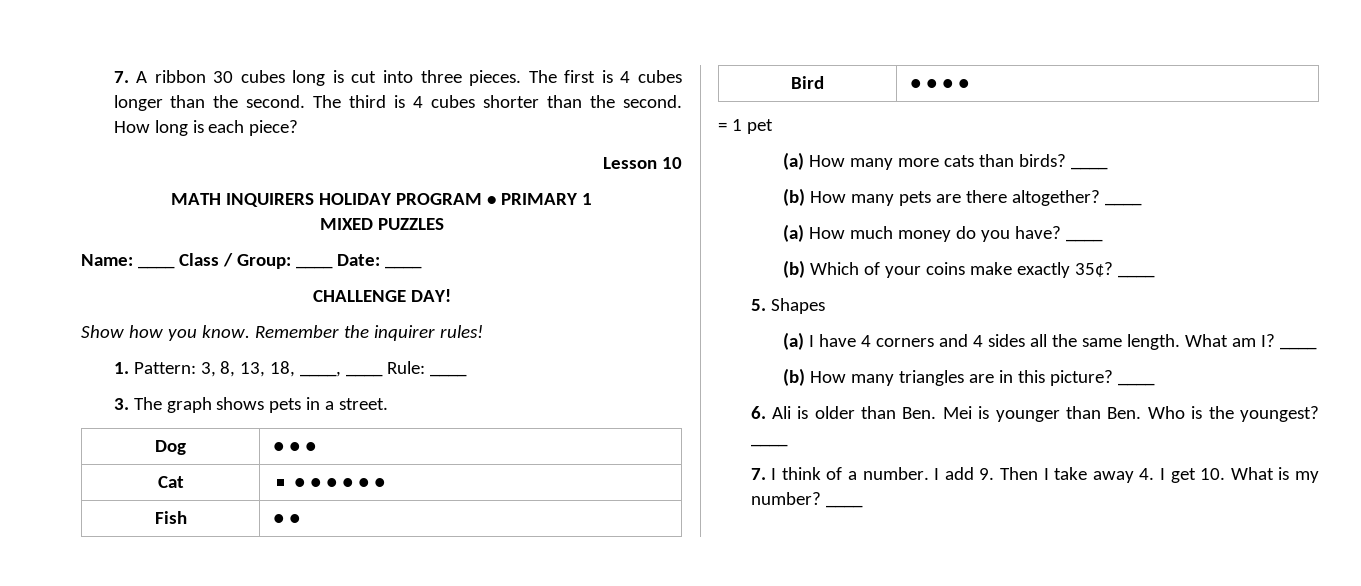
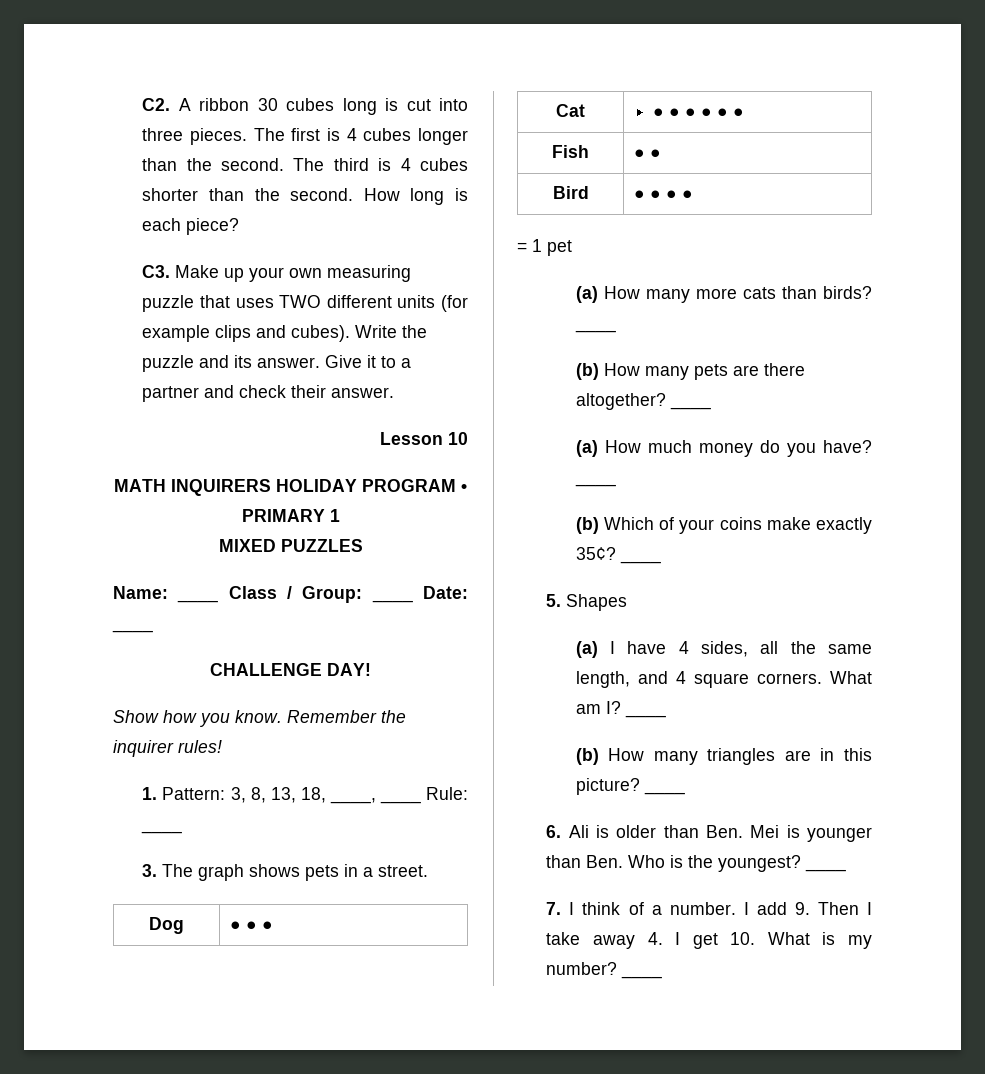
- 7. A ribbon 30 cubes long is cut into three pieces.
+ C2. A ribbon 30 cubes long is cut into three pieces.
+ C3. Make up your own measuring puzzle that uses TWO different units (for example clips and cubes). Write the puzzle and its answer. Give it to a partner and check their answer.
- (a) I have 4 corners and 4 sides all the same length.
+ (a) I have 4 sides, all the same length, and 4 square corners.

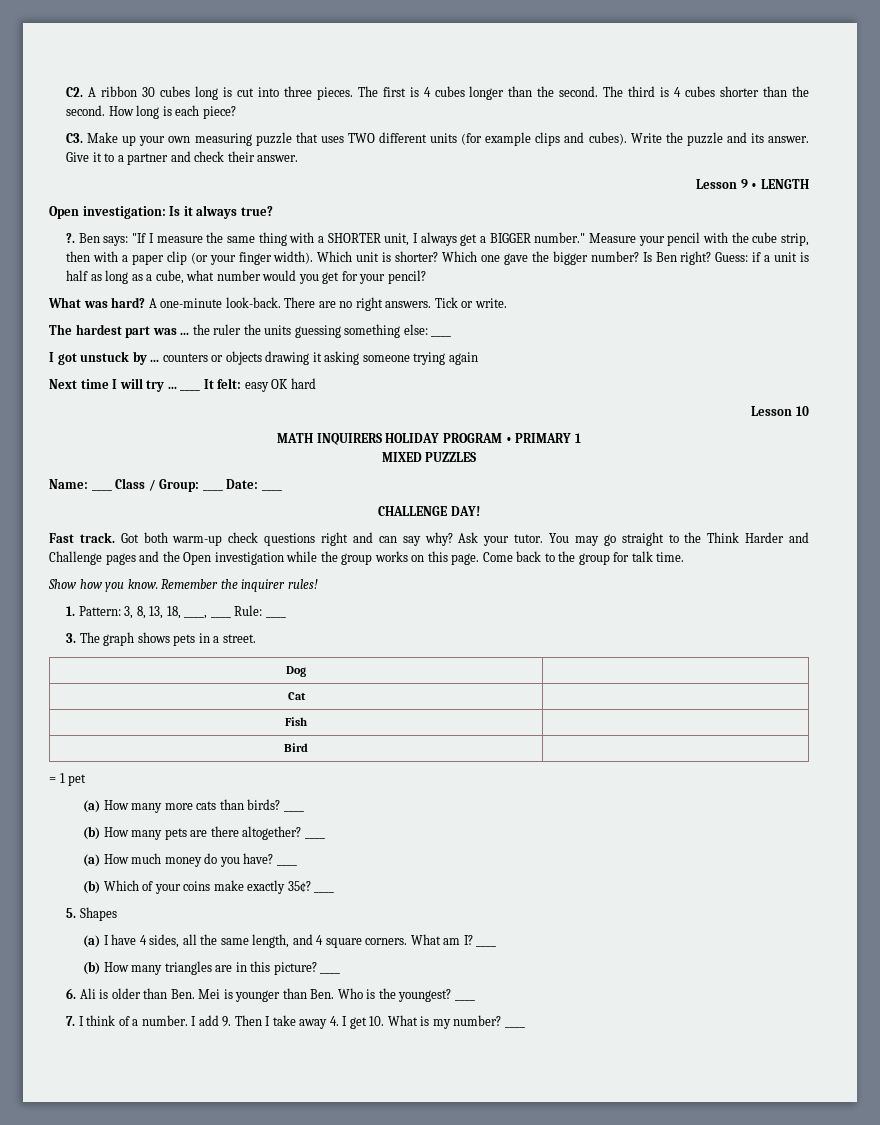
+ Lesson 9 • LENGTH
+ Open investigation: Is it always true?
+ ?. Ben says: "If I measure the same thing with a SHORTER unit, I always get a BIGGER number." Measure your pencil with the cube strip, then with a paper clip (or your finger width). Which unit is shorter? Which one gave the bigger number? Is Ben right? Guess: if a unit is half as long as a cube, what number would you get for your pencil?
+ What was hard? A one-minute look-back. There are no right answers. Tick or write.
+ The hardest part was ... the ruler the units guessing something else: ____
+ I got unstuck by ... counters or objects drawing it asking someone trying again
+ Next time I will try ... ____ It felt: easy OK hard
+ Fast track. Got both warm-up check questions right and can say why? Ask your tutor. You may go straight to the Think Harder and Challenge pages and the Open investigation while the group works on this page. Come back to the group for talk time.
- Dog | ● ● ●
- Cat | ● ● ● ● ● ●
+ Dog |
+ Cat |
- Fish | ● ●
+ Fish |
- Bird | ● ● ● ●
+ Bird |

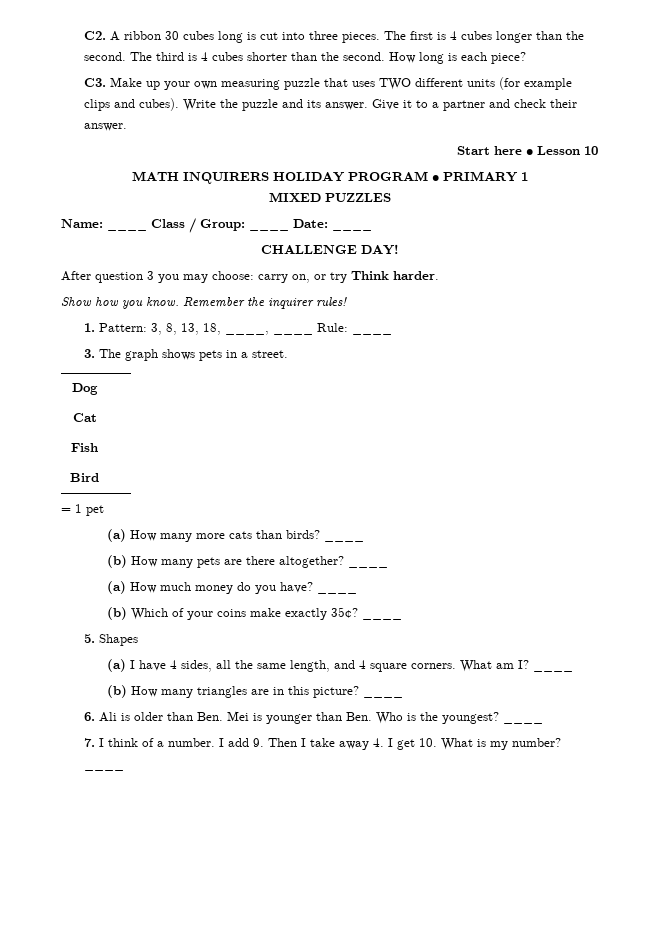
- Lesson 9 • LENGTH
- Open investigation: Is it always true?
- ?. Ben says: "If I measure the same thing with a SHORTER unit, I always get a BIGGER number." Measure your pencil with the cube strip, then with a paper clip (or your finger width). Which unit is shorter? Which one gave the bigger number? Is Ben right? Guess: if a unit is half as long as a cube, what number would you get for your pencil?
- What was hard? A one-minute look-back. There are no right answers. Tick or write.
- The hardest part was ... the ruler the units guessing something else: ____
- I got unstuck by ... counters or objects drawing it asking someone trying again
- Next time I will try ... ____ It felt: easy OK hard
- Lesson 10
+ Start here • Lesson 10
- Fast track. Got both warm-up check questions right and can say why? Ask your tutor. You may go straight to the Think Harder and Challenge pages and the Open investigation while the group works on this page. Come back to the group for talk time.
+ After question 3 you may choose: carry on, or try Think harder.

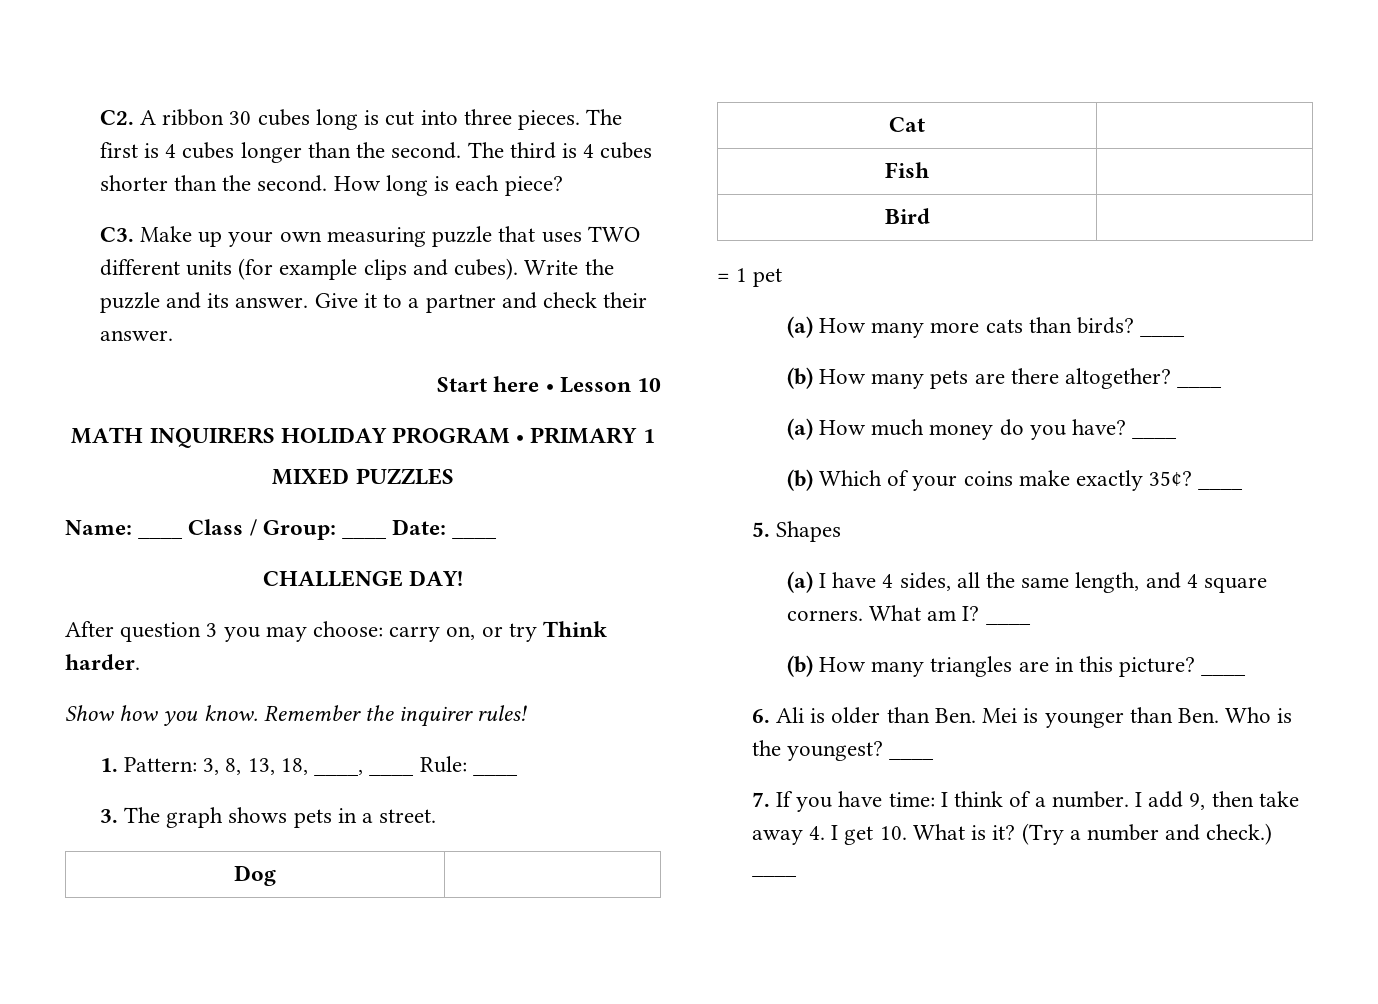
- 7. I think of a number.
+ 7. If you have time: I think of a number.
- I add 9. Then I take away 4. I get 10. What is my number?
+ I add 9, then take away 4. I get 10. What is it? (Try a number and check.)

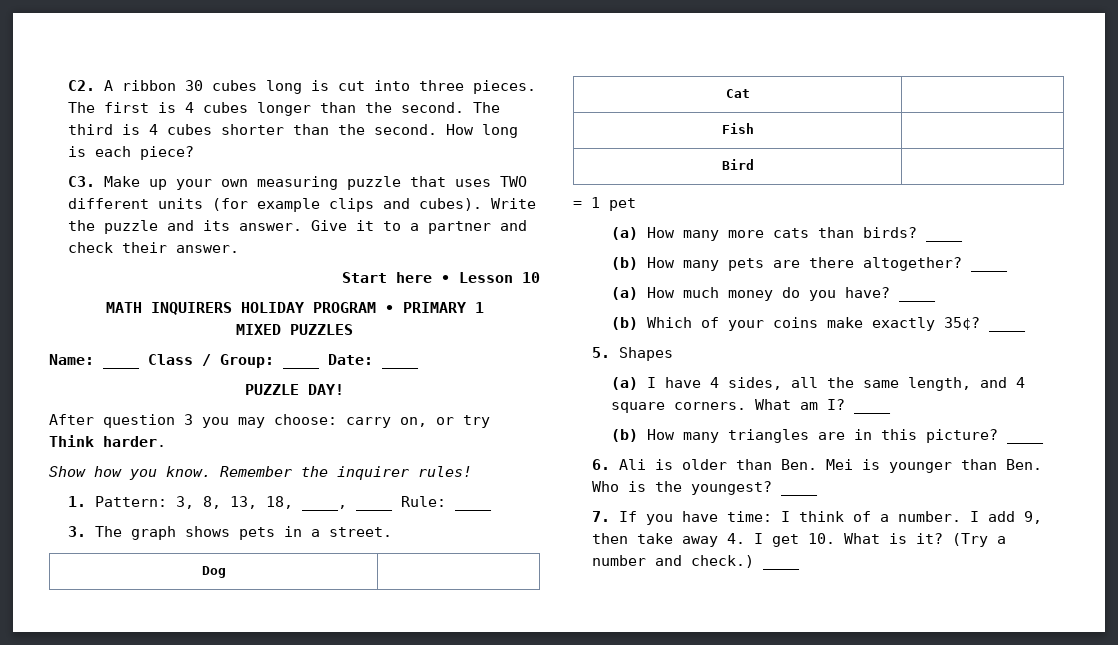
- CHALLENGE DAY!
+ PUZZLE DAY!

